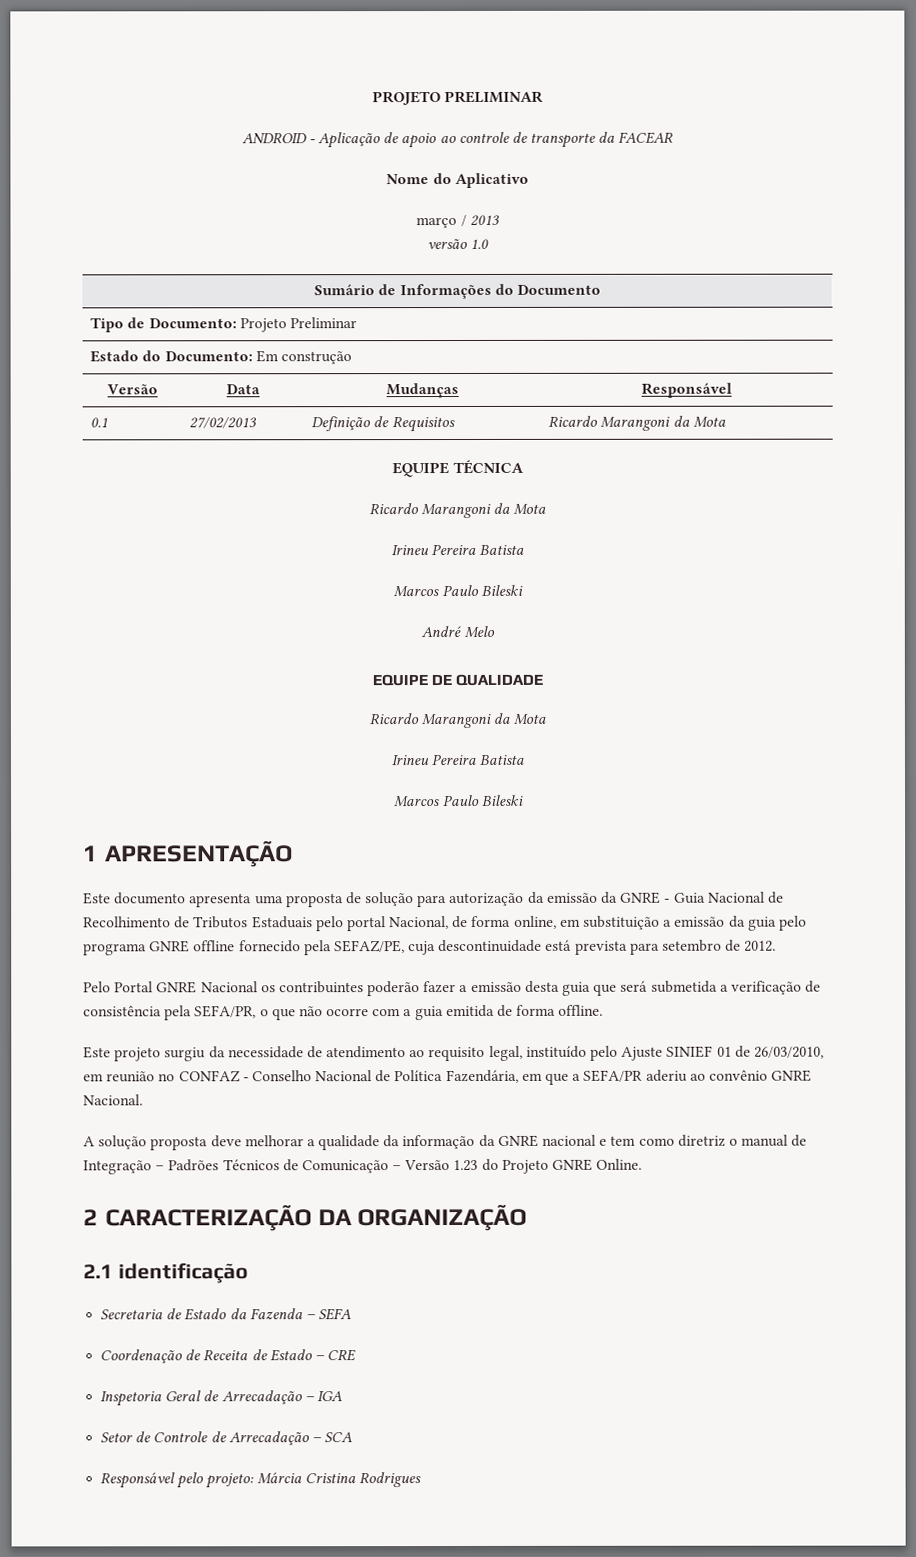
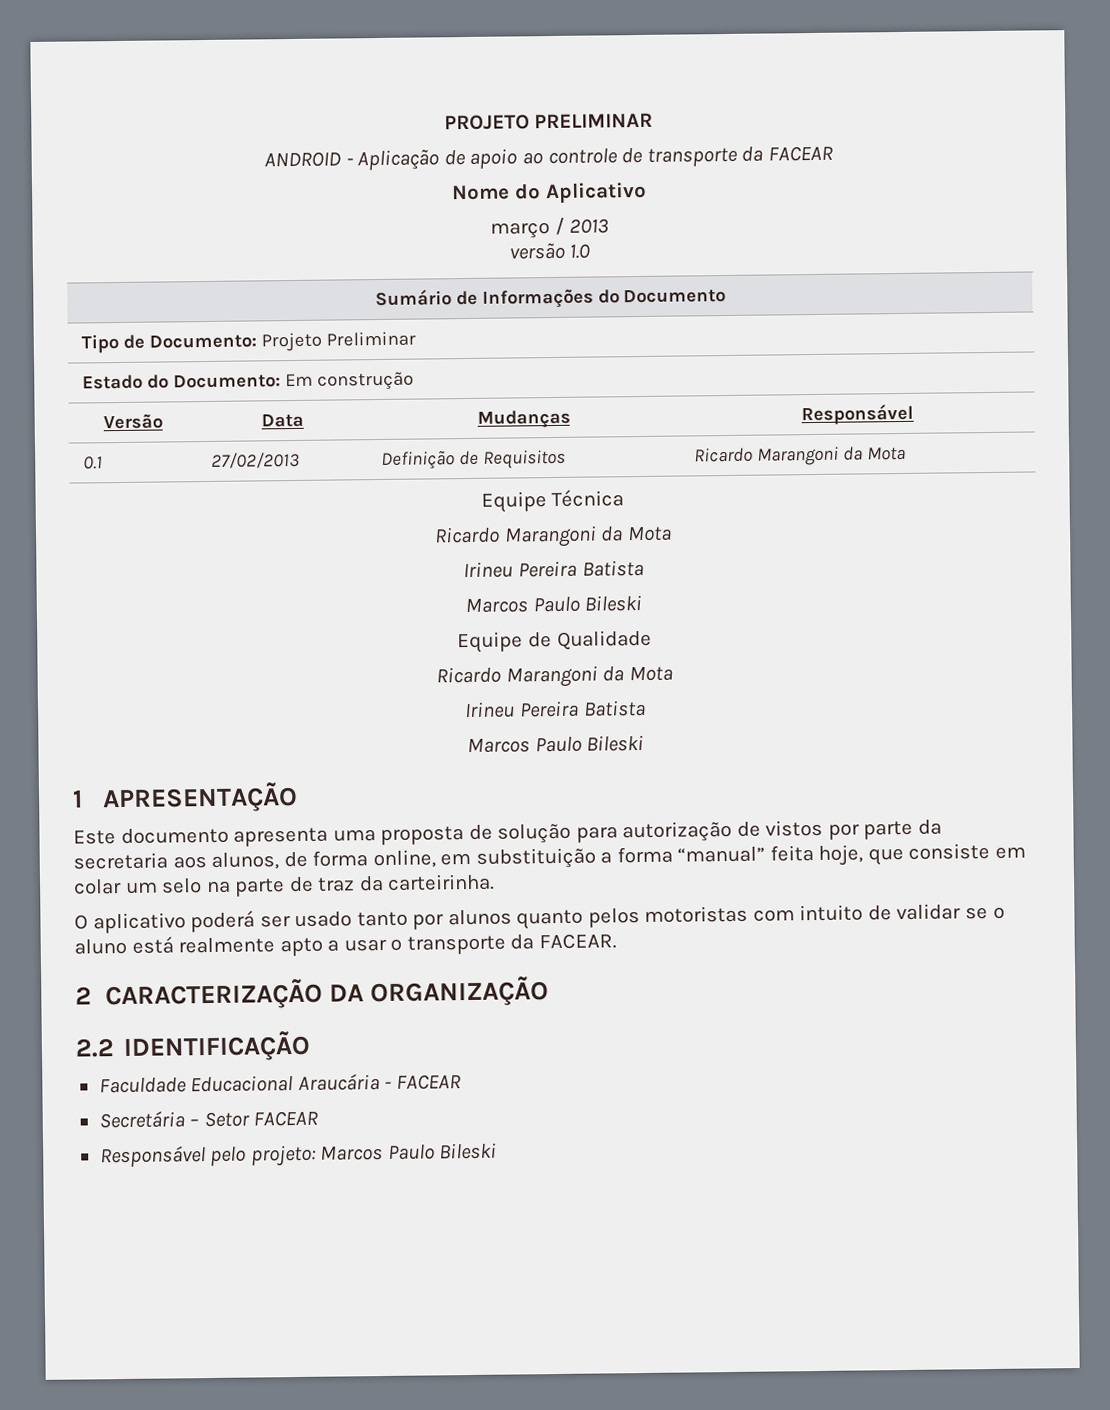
- EQUIPE TÉCNICA
+ Equipe Técnica
- André Melo
- EQUIPE DE QUALIDADE
+ Equipe de Qualidade
- Este documento apresenta uma proposta de solução para autorização da emissão da GNRE - Guia Nacional de Recolhimento de Tributos Estaduais pelo portal Nacional, de forma online, em substituição a emissão da guia pelo programa GNRE offline fornecido pela SEFAZ/PE, cuja descontinuidade está prevista para setembro de 2012.
- Pelo Portal GNRE Nacional os contribuintes poderão fazer a emissão desta guia que será submetida a verificação de consistência pela SEFA/PR, o que não ocorre com a guia emitida de forma offline.
- Este projeto surgiu da necessidade de atendimento ao requisito legal, instituído pelo Ajuste SINIEF 01 de 26/03/2010, em reunião no CONFAZ - Conselho Nacional de Política Fazendária, em que a SEFA/PR aderiu ao convênio GNRE Nacional.
- A solução proposta deve melhorar a qualidade da informação da GNRE nacional e tem como diretriz o manual de Integração – Padrões Técnicos de Comunicação – Versão 1.23 do Projeto GNRE Online.
+ Este documento apresenta uma proposta de solução para autorização de vistos por parte da secretaria aos alunos, de forma online, em substituição a forma “manual” feita hoje, que consiste em colar um selo na parte de traz da carteirinha.
+ O aplicativo poderá ser usado tanto por alunos quanto pelos motoristas com intuito de validar se o aluno está realmente apto a usar o transporte da FACEAR.
  2 CARACTERIZAÇÃO DA ORGANIZAÇÃO
- 2.1 identificação
- Secretaria de Estado da Fazenda – SEFA
- Coordenação de Receita de Estado – CRE
- Inspetoria Geral de Arrecadação – IGA
- Setor de Controle de Arrecadação – SCA
+ 2.2 IDENTIFICAÇÃO
+ Faculdade Educacional Araucária - FACEAR
+ Secretária – Setor FACEAR
- Responsável pelo projeto: Márcia Cristina Rodrigues
+ Responsável pelo projeto: Marcos Paulo Bileski

